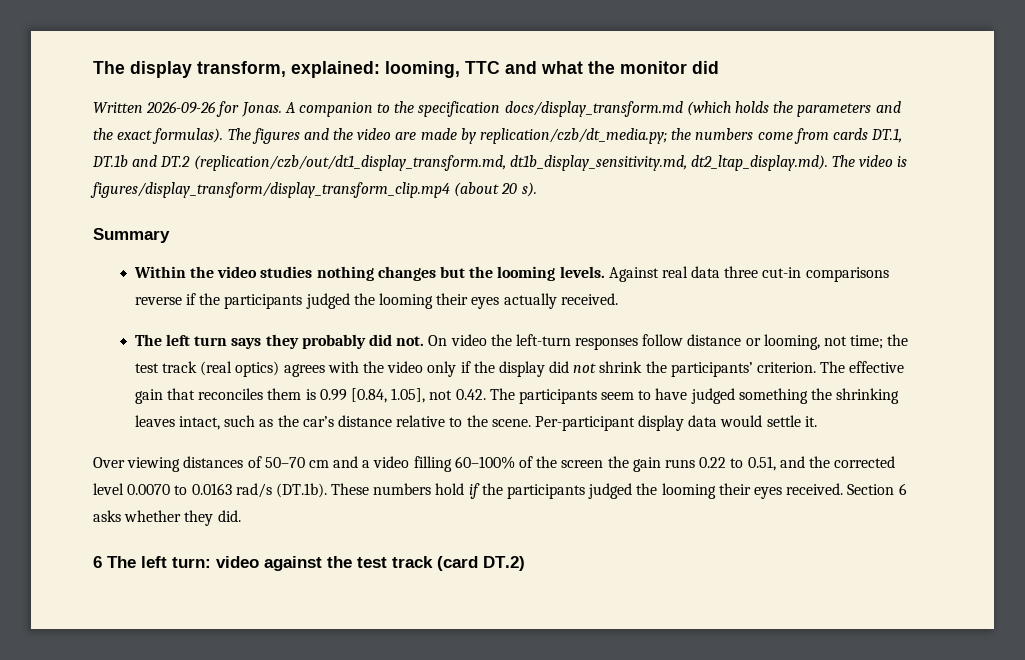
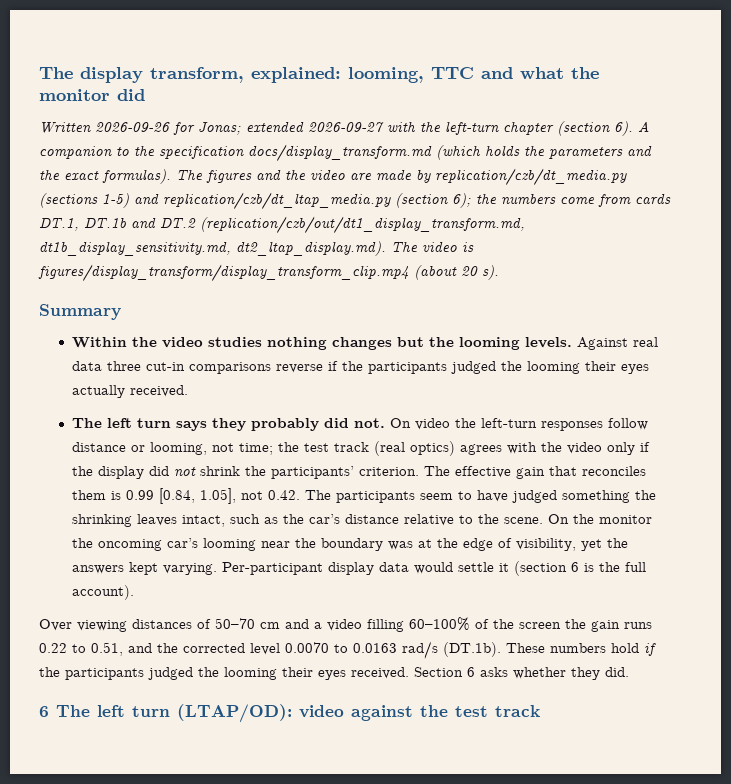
- Written 2026-09-26 for Jonas.
+ Written 2026-09-26 for Jonas; extended 2026-09-27 with the left-turn chapter (section 6).
- The figures and the video are made by replication/czb/dt_media.py; the numbers come from cards DT.1, DT.1b and DT.2 (replication/czb/out/dt1_display_transform.md, dt1b_display_sensitivity.md, dt2_ltap_display.md). The video is figures/display_transform/display_transform_clip.mp4 (about 20 s).
+ The figures and the video are made by replication/czb/dt_media.py (sections 1-5) and replication/czb/dt_ltap_media.py (section 6); the numbers come from cards DT.1, DT.1b and DT.2 (replication/czb/out/dt1_display_transform.md, dt1b_display_sensitivity.md, dt2_ltap_display.md). The video is figures/display_transform/display_transform_clip.mp4 (about 20 s).
+ On the monitor the oncoming car’s looming near the boundary was at the edge of visibility, yet the answers kept varying.
- Per-participant display data would settle it.
+ Per-participant display data would settle it (section 6 is the full account).
- 6 The left turn: video against the test track (card DT.2)
+ 6 The left turn (LTAP/OD): video against the test track

